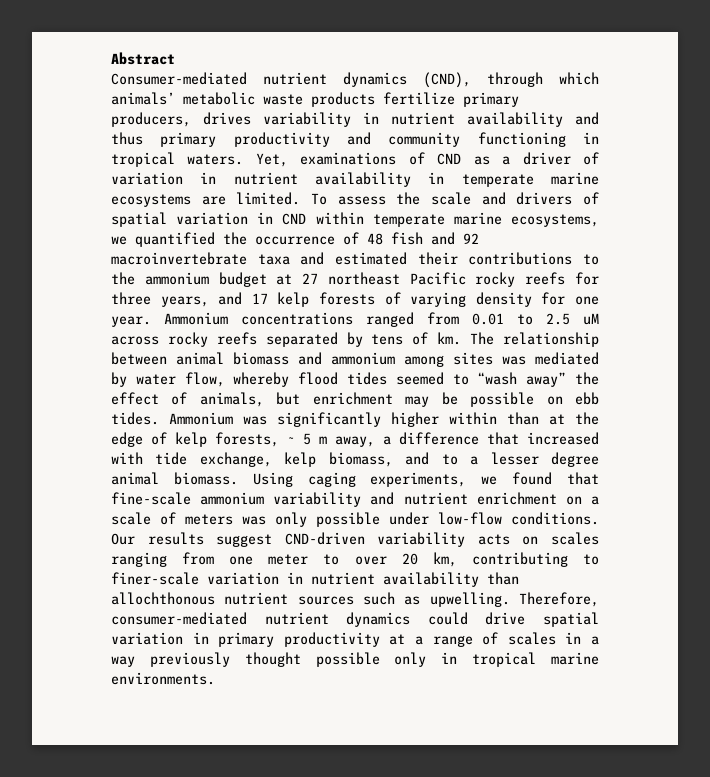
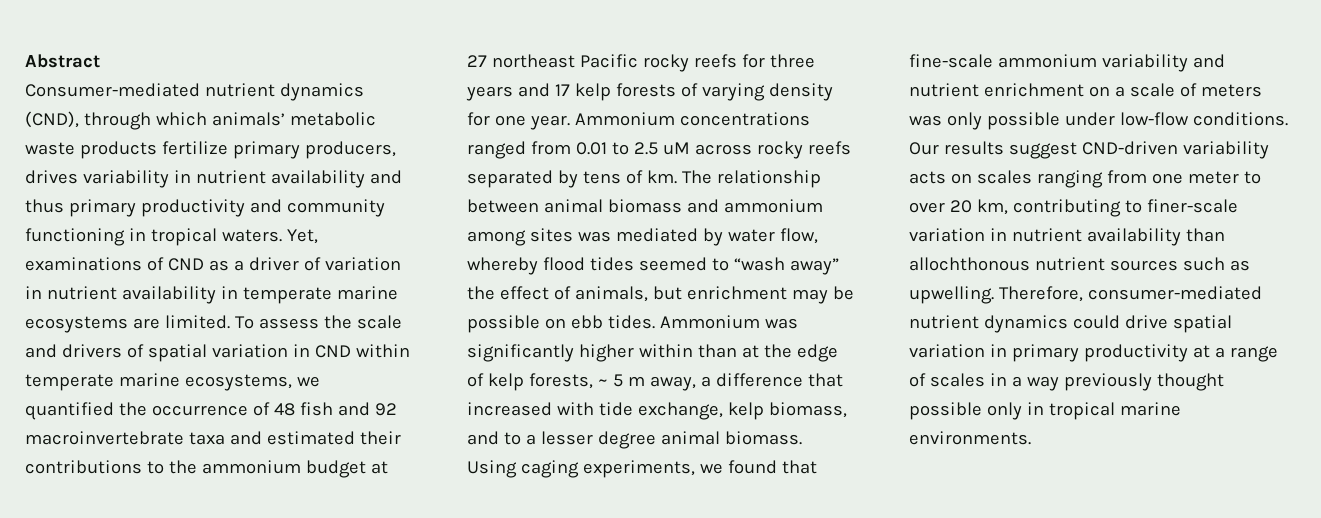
- To assess the scale and drivers of spatial variation in CND within temperate marine ecosystems, we quantified the occurrence of 48 fish and 92 macroinvertebrate taxa and estimated their contributions to the ammonium budget at 27 northeast Pacific rocky reefs for three years, and 17 kelp forests of varying density for one year.
+ To assess the scale and drivers of spatial variation in CND within temperate marine ecosystems, we quantified the occurrence of 48 fish and 92 macroinvertebrate taxa and estimated their contributions to the ammonium budget at 27 northeast Pacific rocky reefs for three years and 17 kelp forests of varying density for one year.

